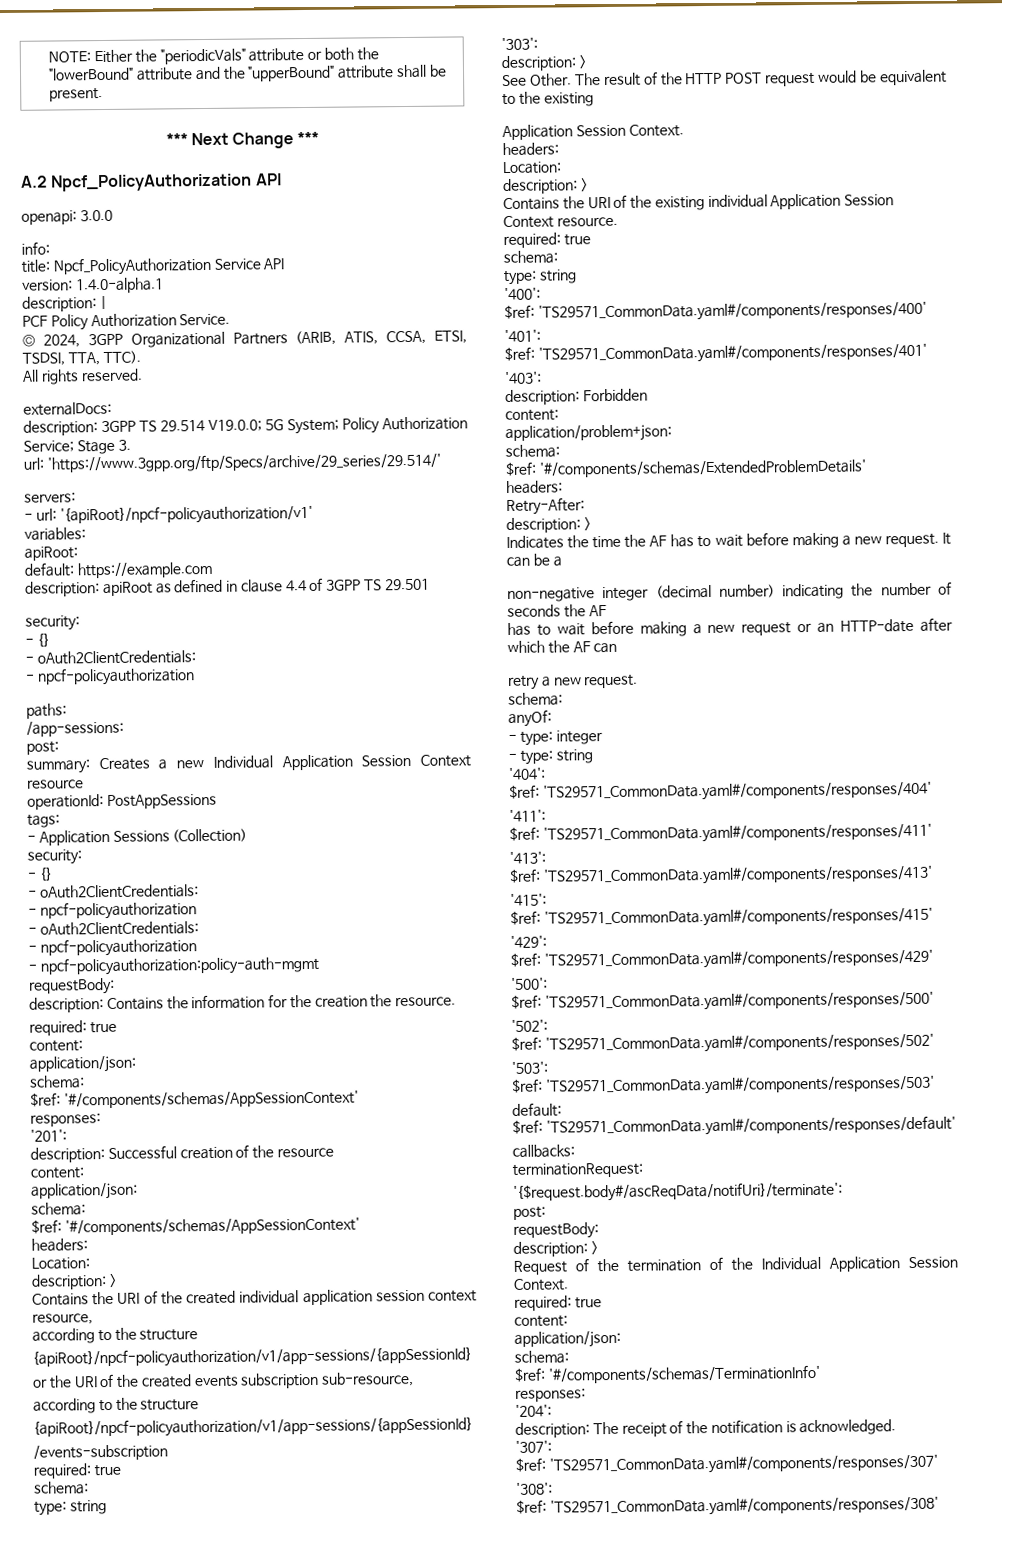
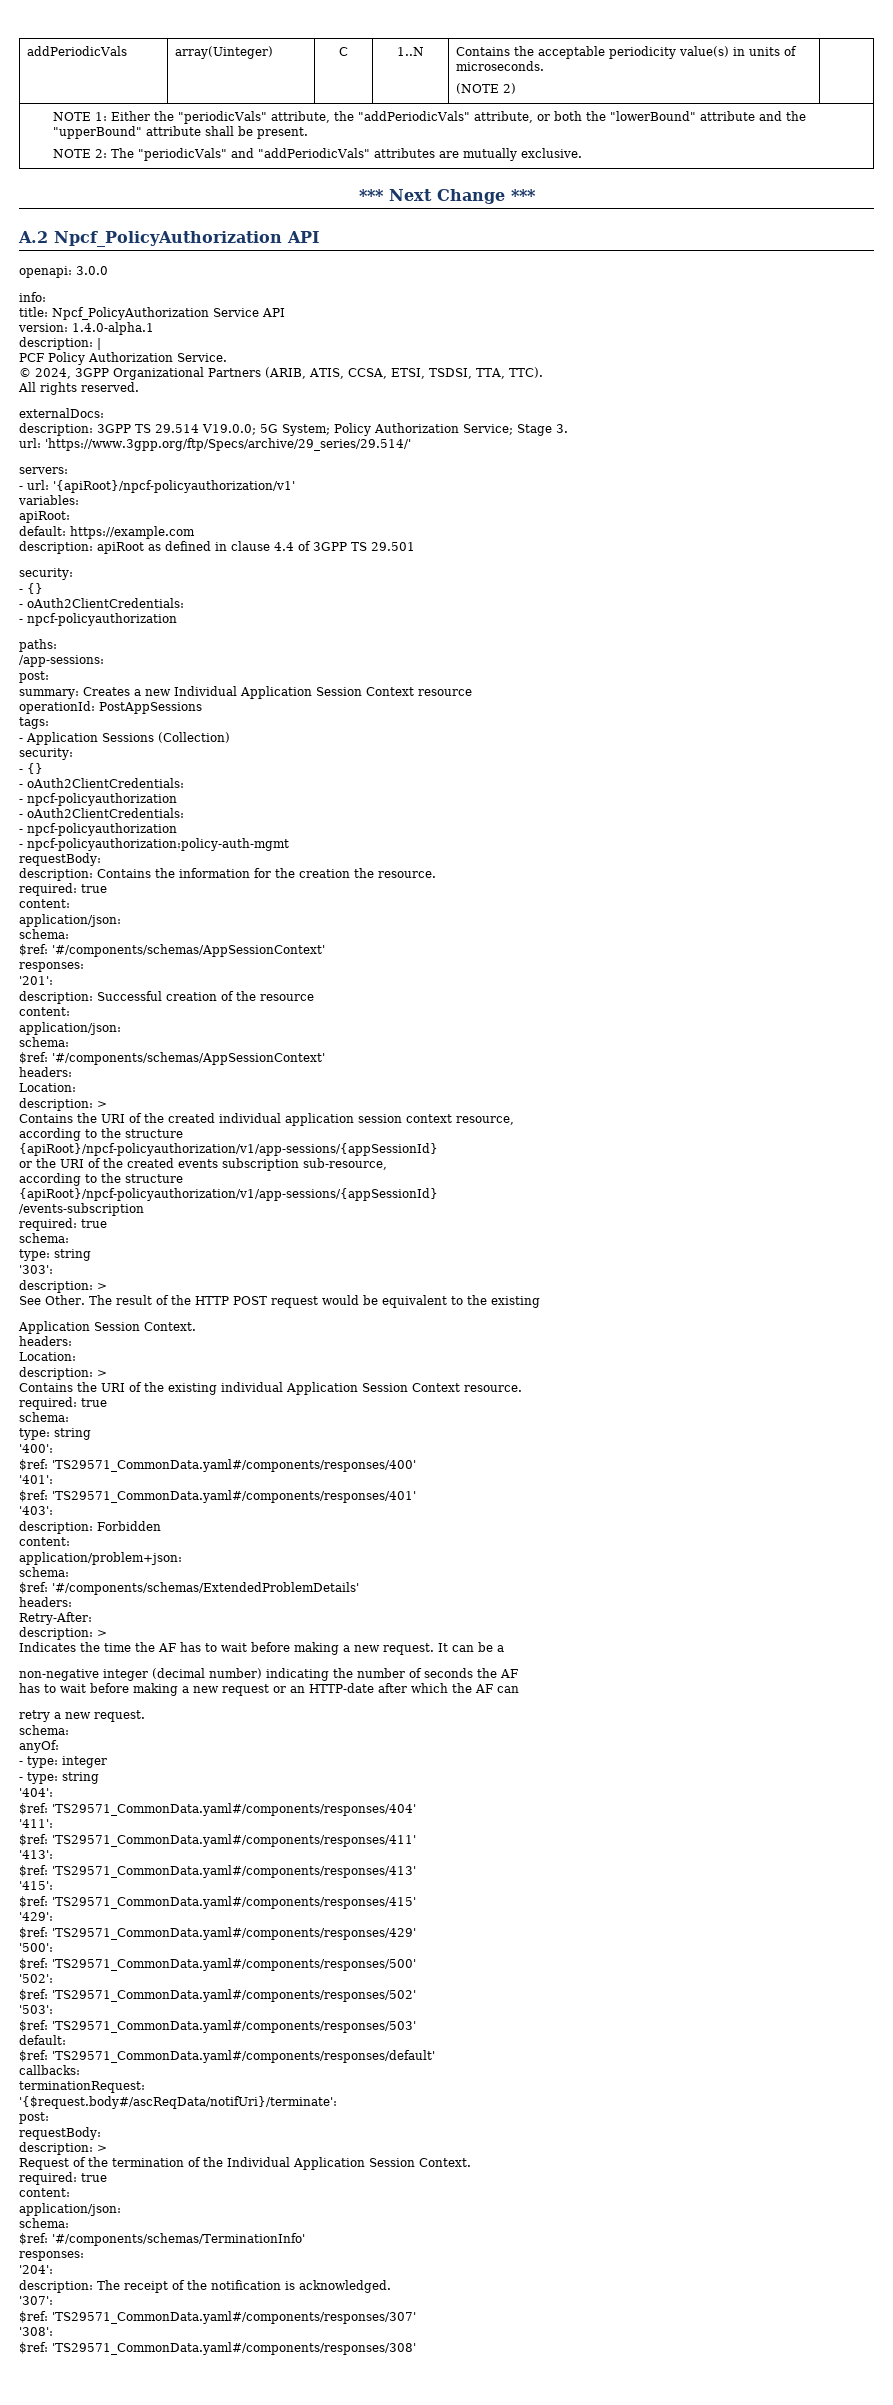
- NOTE: Either the "periodicVals" attribute or both the "lowerBound" attribute and the "upperBound" attribute shall be present.
+ addPeriodicVals | array(Uinteger) | C | 1..N | Contains the acceptable periodicity value(s) in units of microseconds.
+ (NOTE 2) |
+ NOTE 1: Either the "periodicVals" attribute, the "addPeriodicVals" attribute, or both the "lowerBound" attribute and the "upperBound" attribute shall be present.
+ NOTE 2: The "periodicVals" and "addPeriodicVals" attributes are mutually exclusive.

